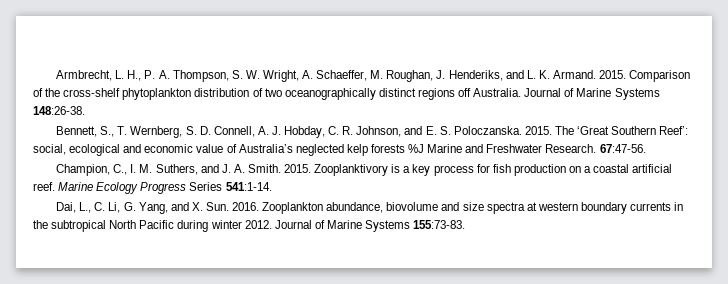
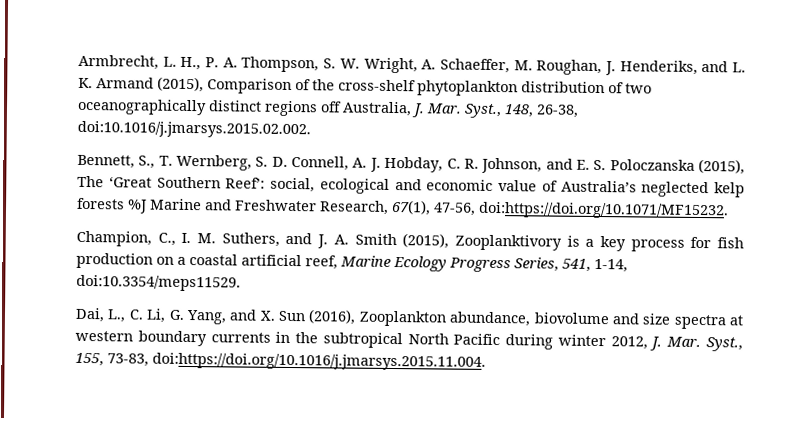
- Armbrecht, L. H., P. A. Thompson, S. W. Wright, A. Schaeffer, M. Roughan, J. Henderiks, and L. K. Armand. 2015. Comparison of the cross-shelf phytoplankton distribution of two oceanographically distinct regions off Australia. Journal of Marine Systems 148:26-38.
+ Armbrecht, L. H., P. A. Thompson, S. W. Wright, A. Schaeffer, M. Roughan, J. Henderiks, and L. K. Armand (2015), Comparison of the cross-shelf phytoplankton distribution of two oceanographically distinct regions off Australia, J. Mar. Syst., 148, 26-38, doi:10.1016/j.jmarsys.2015.02.002.
- Bennett, S., T. Wernberg, S. D. Connell, A. J. Hobday, C. R. Johnson, and E. S. Poloczanska. 2015. The ‘Great Southern Reef’: social, ecological and economic value of Australia’s neglected kelp forests %J Marine and Freshwater Research. 67:47-56.
+ Bennett, S., T. Wernberg, S. D. Connell, A. J. Hobday, C. R. Johnson, and E. S. Poloczanska (2015), The ‘Great Southern Reef’: social, ecological and economic value of Australia’s neglected kelp forests %J Marine and Freshwater Research, 67(1), 47-56, doi:https://doi.org/10.1071/MF15232.
- Champion, C., I. M. Suthers, and J. A. Smith. 2015. Zooplanktivory is a key process for fish production on a coastal artificial reef. Marine Ecology Progress Series 541:1-14.
+ Champion, C., I. M. Suthers, and J. A. Smith (2015), Zooplanktivory is a key process for fish production on a coastal artificial reef, Marine Ecology Progress Series, 541, 1-14, doi:10.3354/meps11529.
- Dai, L., C. Li, G. Yang, and X. Sun. 2016. Zooplankton abundance, biovolume and size spectra at western boundary currents in the subtropical North Pacific during winter 2012. Journal of Marine Systems 155:73-83.
+ Dai, L., C. Li, G. Yang, and X. Sun (2016), Zooplankton abundance, biovolume and size spectra at western boundary currents in the subtropical North Pacific during winter 2012, J. Mar. Syst., 155, 73-83, doi:https://doi.org/10.1016/j.jmarsys.2015.11.004.

